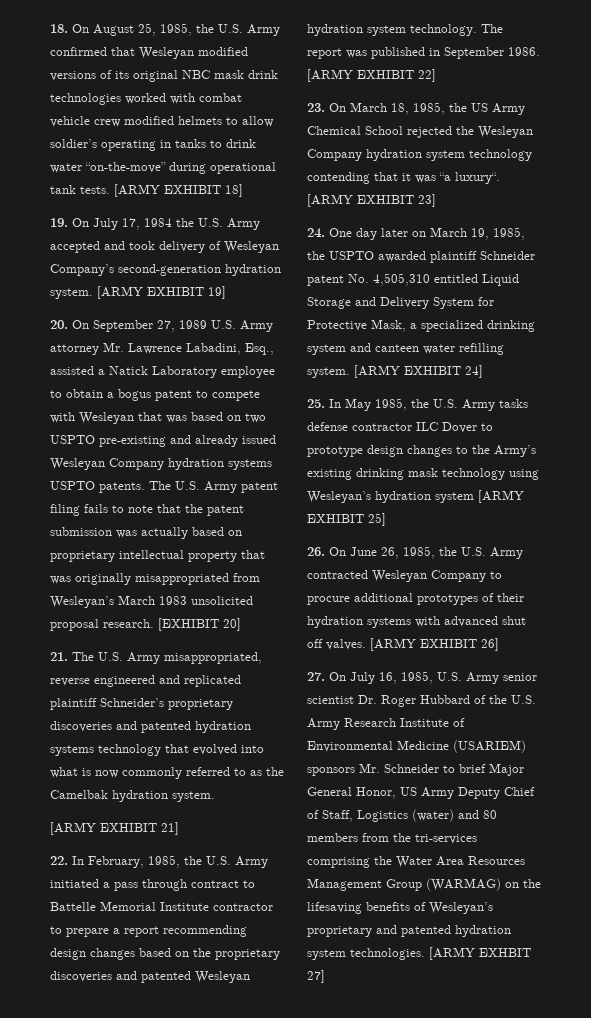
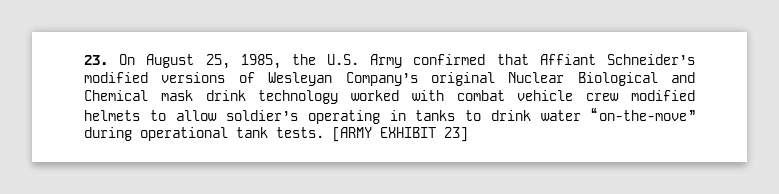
- 18. On August 25, 1985, the U.S. Army confirmed that Wesleyan modified versions of its original NBC mask drink technologies worked with combat vehicle crew modified helmets to allow soldier’s operating in tanks to drink water “on-the-move” during operational tank tests.
+ 23. On August 25, 1985, the U.S. Army confirmed that Affiant Schneider’s modified versions of Wesleyan Company’s original Nuclear Biological and Chemical mask drink technology worked with combat vehicle crew modified helmets to allow soldier’s operating in tanks to drink water “on-the-move” during operational tank tests.
- [ARMY EXHIBIT 18]
- 19. On July 17, 1984 the U.S. Army accepted and took delivery of Wesleyan Company’s second-generation hydration system. [ARMY EXHIBIT 19]
- 20. On September 27, 1989 U.S. Army attorney Mr. Lawrence Labadini, Esq., assisted a Natick Laboratory employee to obtain a bogus patent to compete with Wesleyan that was based on two USPTO pre-existing and already issued Wesleyan Company hydration systems USPTO patents. The U.S. Army patent filing fails to note that the patent submission was actually based on proprietary intellectual property that was originally misappropriated from Wesleyan’s March 1983 unsolicited proposal research. [EXHIBIT 20]
- 21. The U.S. Army misappropriated, reverse engineered and replicated plaintiff Schneider’s proprietary discoveries and patented hydration systems technology that evolved into what is now commonly referred to as the Camelbak hydration system.
- [ARMY EXHIBIT 21]
- 22. In February, 1985, the U.S. Army initiated a pass through contract to Battelle Memorial Institute contractor to prepare a report recommending design changes based on the proprietary discoveries and patented Wesleyan hydration system technology. The report was published in September 1986. [ARMY EXHIBIT 22]
- 23. On March 18, 1985, the US Army Chemical School rejected the Wesleyan Company hydration system technology contending that it was “a luxury“. [ARMY EXHIBIT 23]
- 24. One day later on March 19, 1985, the USPTO awarded plaintiff Schneider patent No. 4,505,310 entitled Liquid Storage and Delivery System for Protective Mask, a specialized drinking system and canteen water refilling system. [ARMY EXHIBIT 24]
- 25. In May 1985, the U.S. Army tasks defense contractor ILC Dover to prototype design changes to the Army’s existing drinking mask technology using Wesleyan’s hydration system [ARMY EXHIBIT 25]
- 26. On June 26, 1985, the U.S. Army contracted Wesleyan Company to procure additional prototypes of their hydration systems with advanced shut off valves. [ARMY EXHIBIT 26]
- 27. On July 16, 1985, U.S. Army senior scientist Dr. Roger Hubbard of the U.S. Army Research Institute of Environmental Medicine (USARIEM) sponsors Mr. Schneider to brief Major General Honor, US Army Deputy Chief of Staff, Logistics (water) and 80 members from the tri-services comprising the Water Area Resources Management Group (WARMAG) on the lifesaving benefits of Wesleyan’s proprietary and patented hydration system technologies. [ARMY EXHBIT 27]
+ [ARMY EXHIBIT 23]

